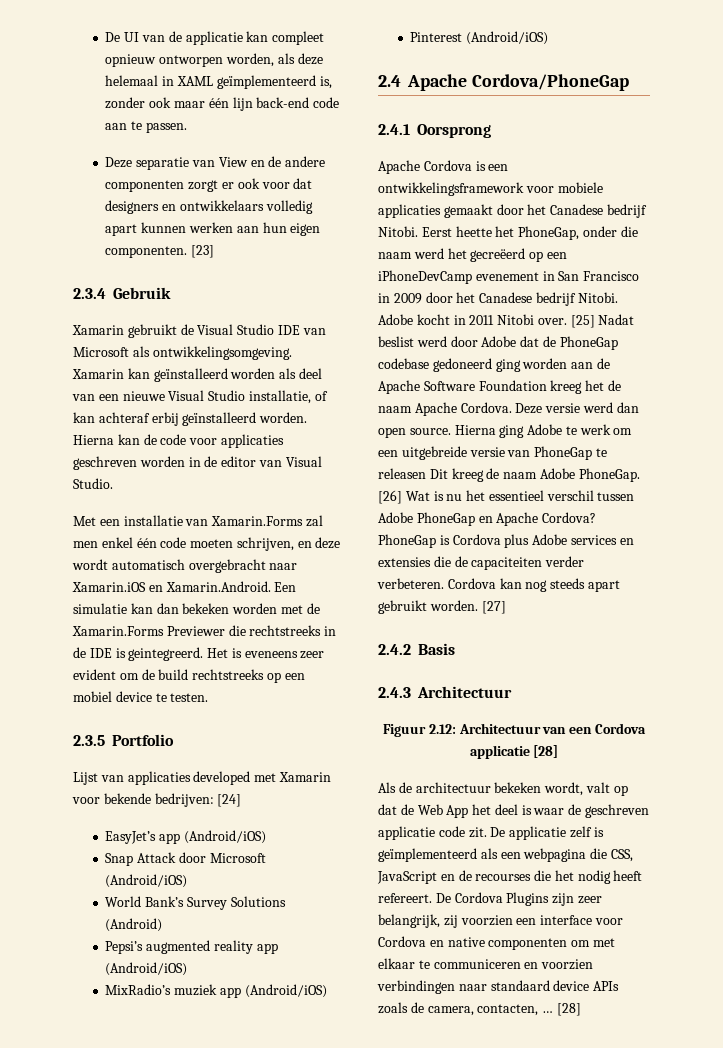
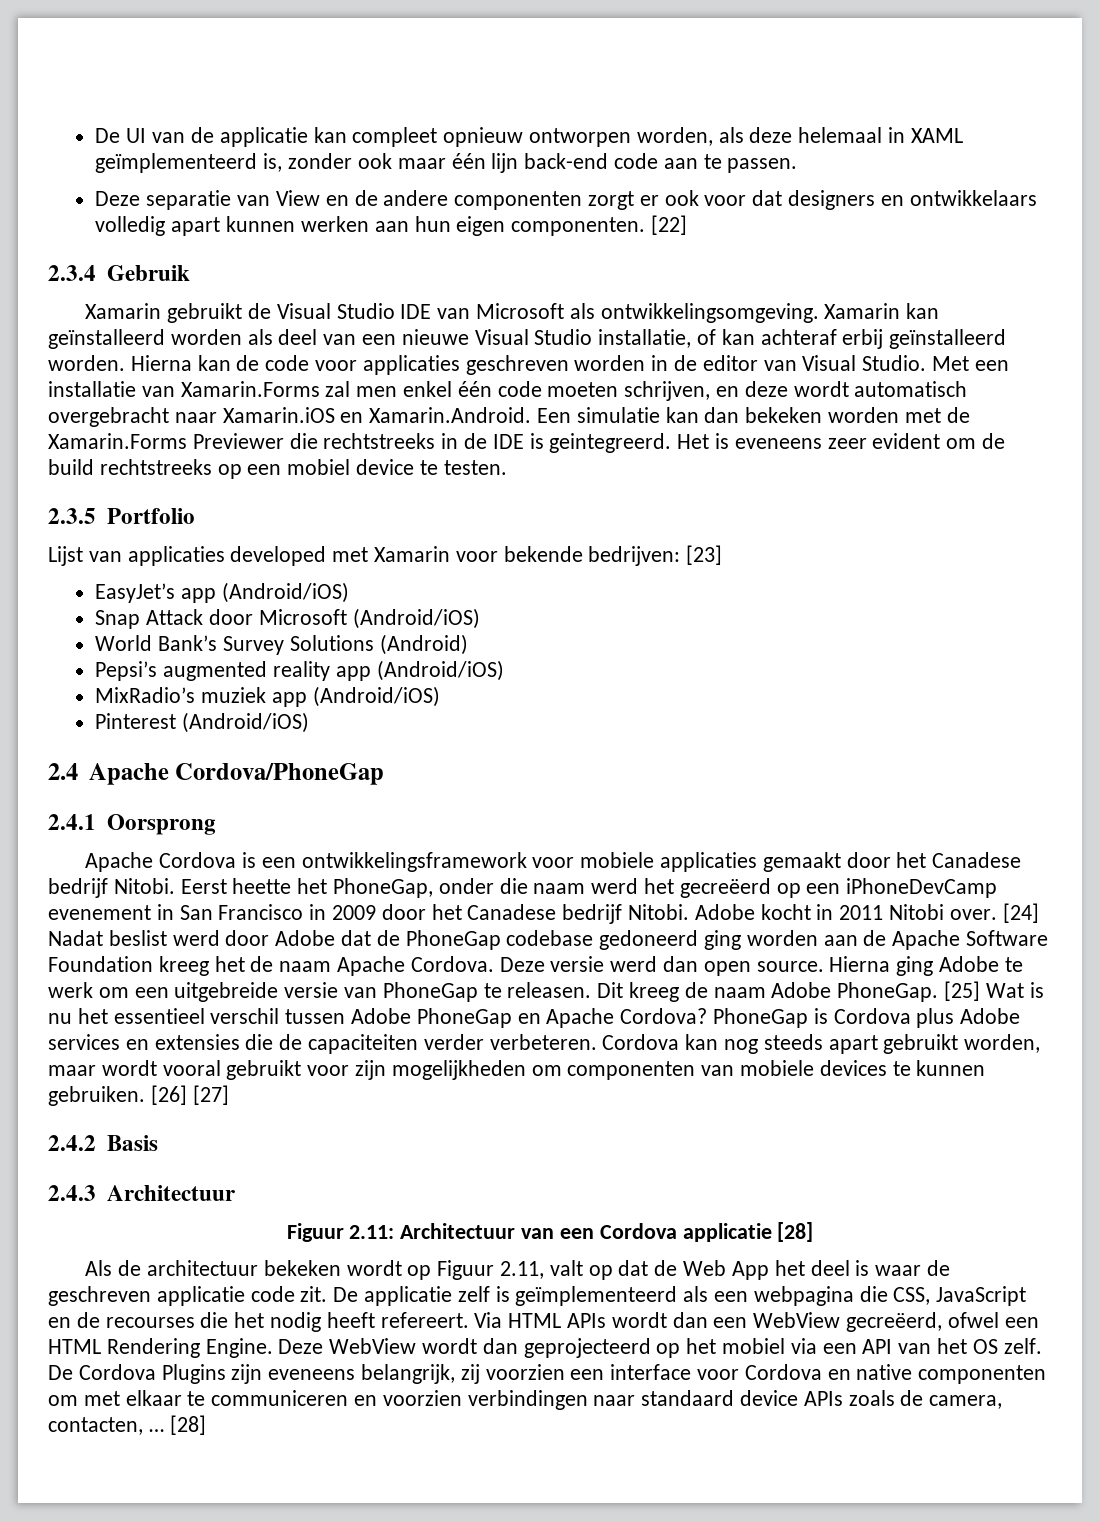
- [23]
+ [22]
- Hierna kan de code voor applicaties geschreven worden in de editor van Visual Studio.
- Met een installatie van Xamarin.Forms zal men enkel één code moeten schrijven, en deze wordt automatisch overgebracht naar Xamarin.iOS en Xamarin.Android. Een simulatie kan dan bekeken worden met de Xamarin.Forms Previewer die rechtstreeks in de IDE is geintegreerd.
+ Hierna kan de code voor applicaties geschreven worden in de editor van Visual Studio. Met een installatie van Xamarin.Forms zal men enkel één code moeten schrijven, en deze wordt automatisch overgebracht naar Xamarin.iOS en Xamarin.Android. Een simulatie kan dan bekeken worden met de Xamarin.Forms Previewer die rechtstreeks in de IDE is geintegreerd.
- Lijst van applicaties developed met Xamarin voor bekende bedrijven: [24]
+ Lijst van applicaties developed met Xamarin voor bekende bedrijven: [23]
- [25] Nadat beslist werd door Adobe dat de PhoneGap codebase gedoneerd ging worden aan de Apache Software Foundation kreeg het de naam Apache Cordova.
+ [24] Nadat beslist werd door Adobe dat de PhoneGap codebase gedoneerd ging worden aan de Apache Software Foundation kreeg het de naam Apache Cordova.
- Hierna ging Adobe te werk om een uitgebreide versie van PhoneGap te releasen Dit kreeg de naam Adobe PhoneGap.
+ Hierna ging Adobe te werk om een uitgebreide versie van PhoneGap te releasen. Dit kreeg de naam Adobe PhoneGap.
- [26] Wat is nu het essentieel verschil tussen Adobe PhoneGap en Apache Cordova?
+ [25] Wat is nu het essentieel verschil tussen Adobe PhoneGap en Apache Cordova?
- Cordova kan nog steeds apart gebruikt worden. [27]
+ Cordova kan nog steeds apart gebruikt worden, maar wordt vooral gebruikt voor zijn mogelijkheden om componenten van mobiele devices te kunnen gebruiken. [26] [27]
- Figuur 2.12: Architectuur van een Cordova applicatie [28]
+ Figuur 2.11: Architectuur van een Cordova applicatie [28]
- Als de architectuur bekeken wordt, valt op dat de Web App het deel is waar de geschreven applicatie code zit.
+ Als de architectuur bekeken wordt op Figuur 2.11, valt op dat de Web App het deel is waar de geschreven applicatie code zit.
+ Via HTML APIs wordt dan een WebView gecreëerd, ofwel een HTML Rendering Engine. Deze WebView wordt dan geprojecteerd op het mobiel via een API van het OS zelf.
- De Cordova Plugins zijn zeer belangrijk, zij voorzien een interface voor Cordova en native componenten om met elkaar te communiceren en voorzien verbindingen naar standaard device APIs zoals de camera, contacten, …
+ De Cordova Plugins zijn eveneens belangrijk, zij voorzien een interface voor Cordova en native componenten om met elkaar te communiceren en voorzien verbindingen naar standaard device APIs zoals de camera, contacten, …

